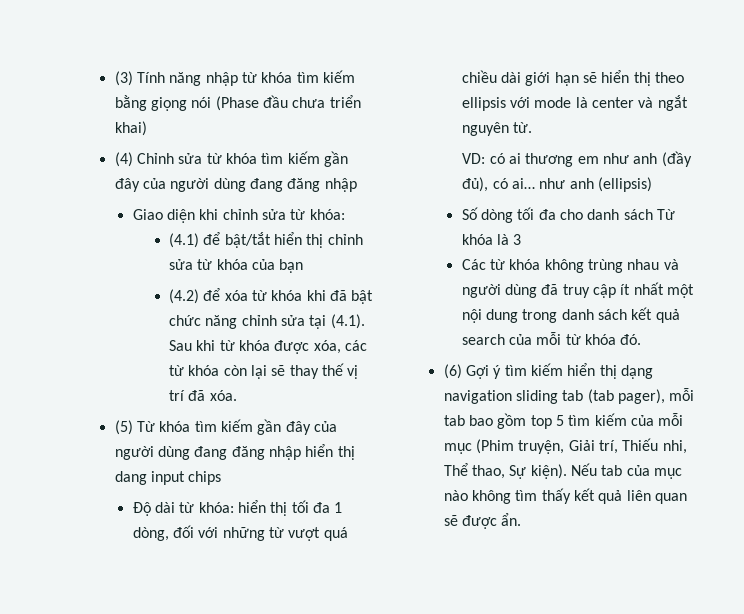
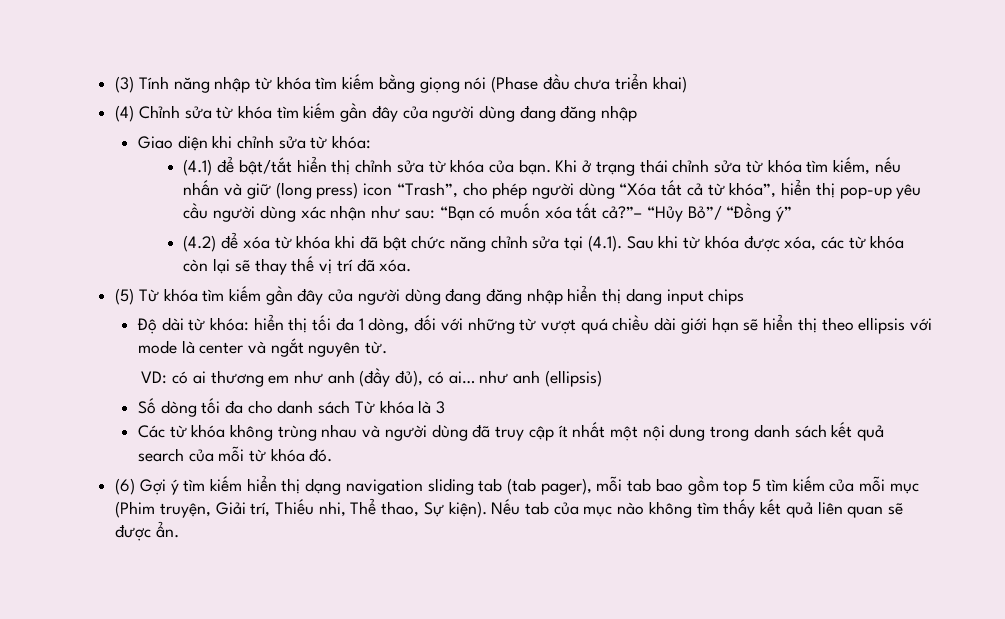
- (4.1) để bật/tắt hiển thị chỉnh sửa từ khóa của bạn
+ (4.1) để bật/tắt hiển thị chỉnh sửa từ khóa của bạn. Khi ở trạng thái chỉnh sửa từ khóa tìm kiếm, nếu nhấn và giữ (long press) icon “Trash”, cho phép người dùng “Xóa tất cả từ khóa”, hiển thị pop-up yêu cầu người dùng xác nhận như sau: “Bạn có muốn xóa tất cả?”– “Hủy Bỏ”/ “Đồng ý”

